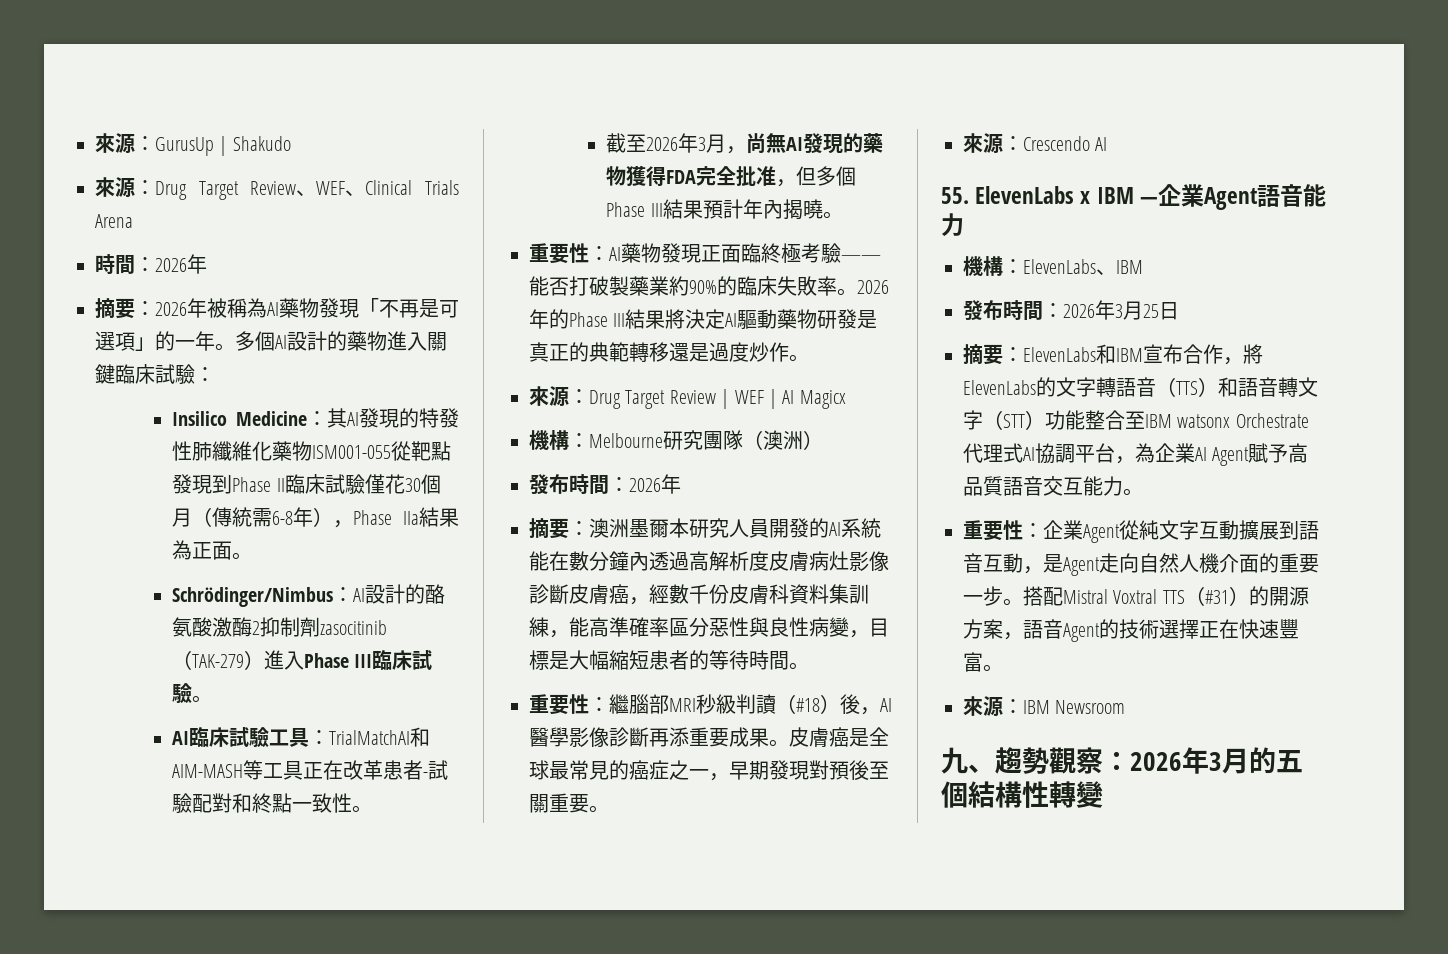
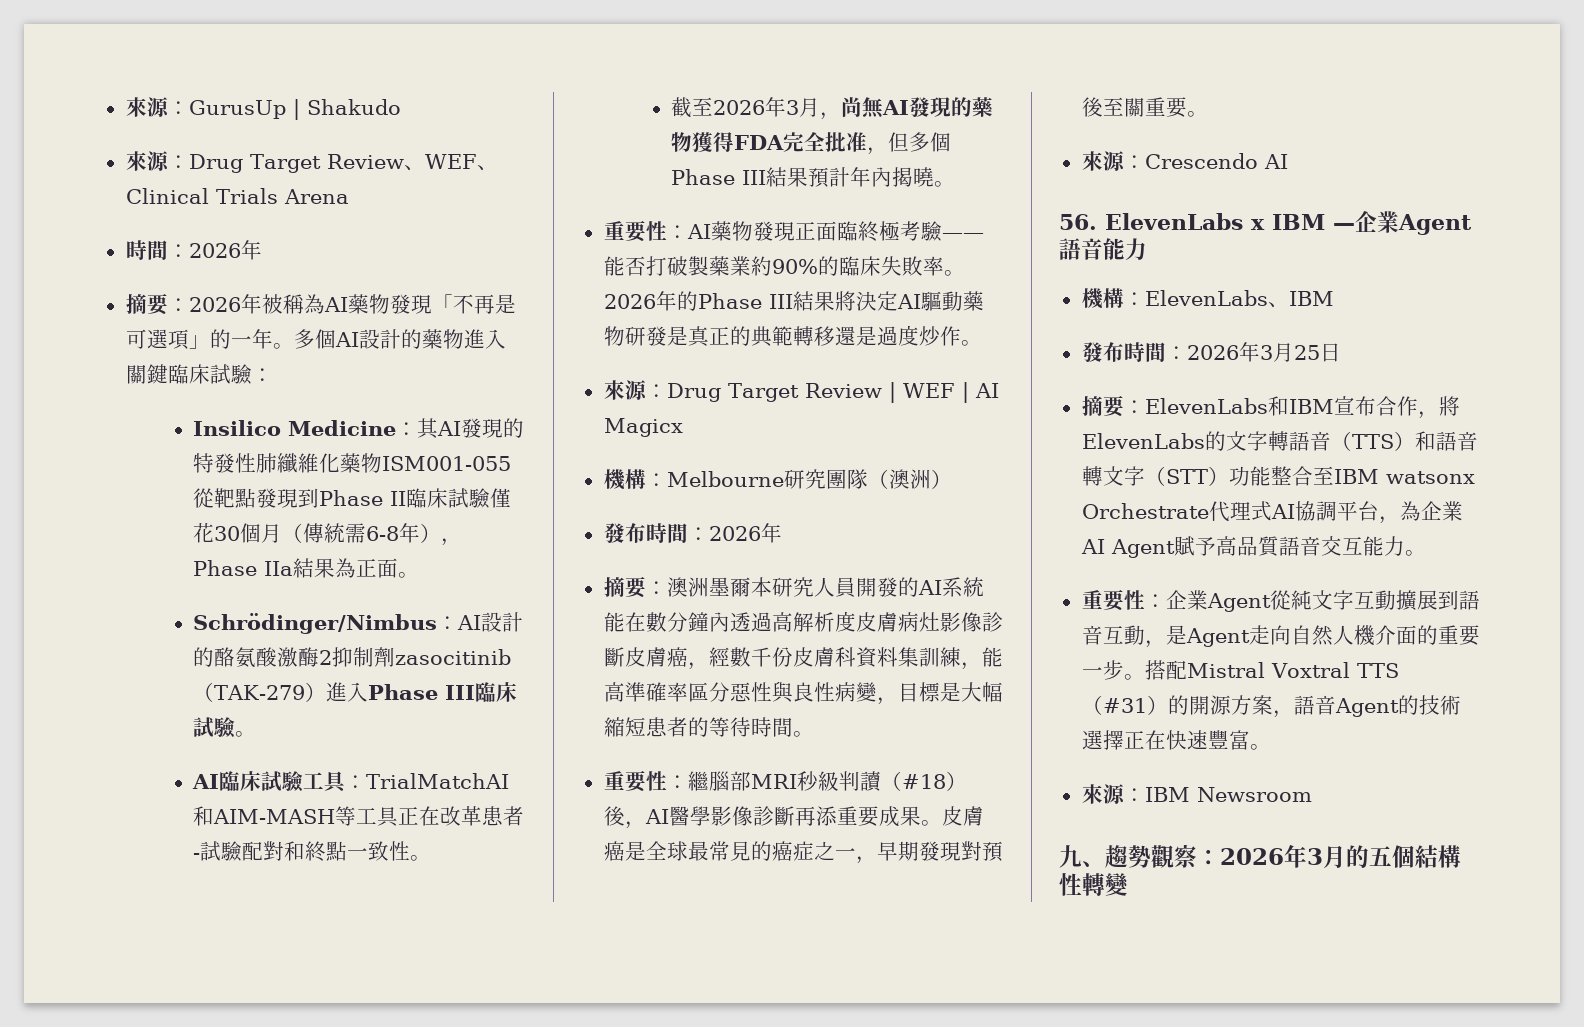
- 55. ElevenLabs x IBM —企業Agent語音能力
+ 56. ElevenLabs x IBM —企業Agent語音能力

